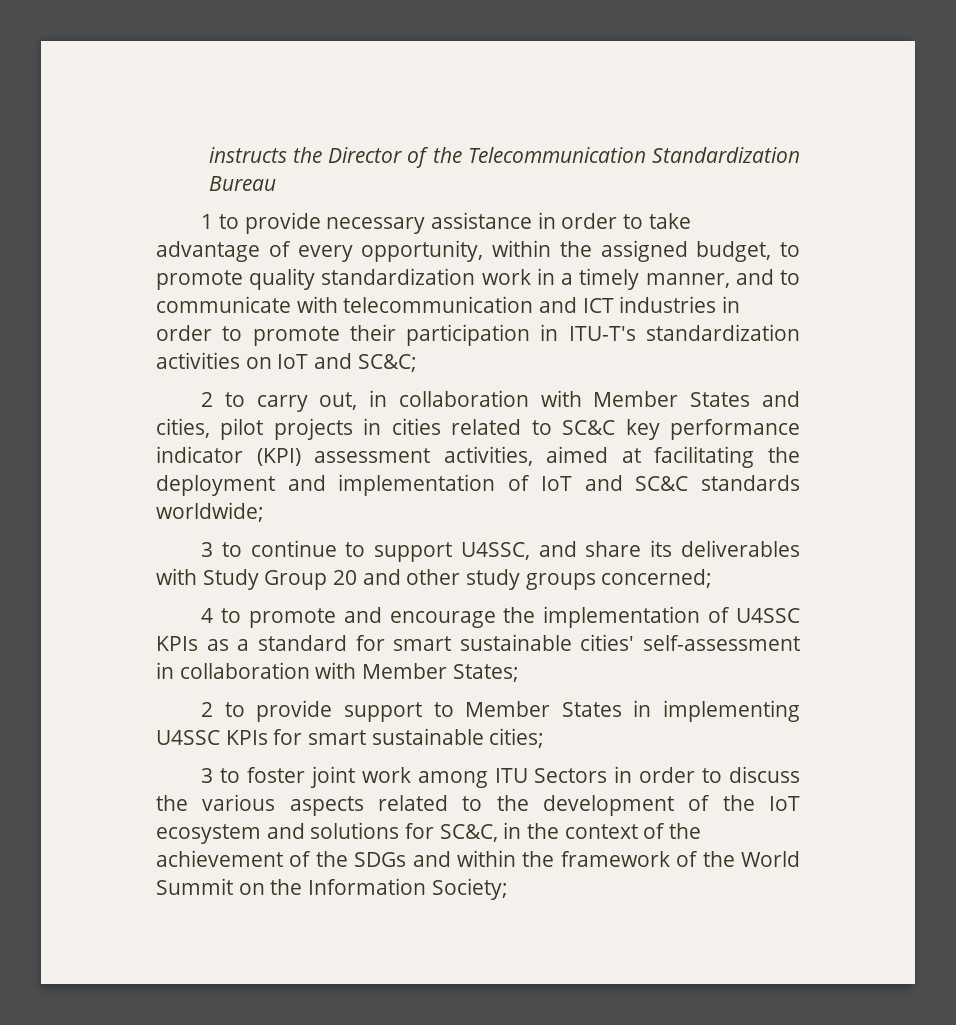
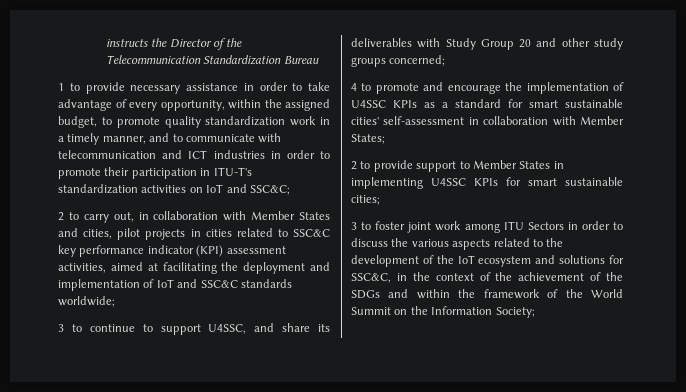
- 1 to provide necessary assistance in order to take advantage of every opportunity, within the assigned budget, to promote quality standardization work in a timely manner, and to communicate with telecommunication and ICT industries in order to promote their participation in ITU-T's standardization activities on IoT and SC&C;
+ 1 to provide necessary assistance in order to take advantage of every opportunity, within the assigned budget, to promote quality standardization work in a timely manner, and to communicate with telecommunication and ICT industries in order to promote their participation in ITU-T's standardization activities on IoT and SSC&C;
- 2 to carry out, in collaboration with Member States and cities, pilot projects in cities related to SC&C key performance indicator (KPI) assessment activities, aimed at facilitating the deployment and implementation of IoT and SC&C standards worldwide;
+ 2 to carry out, in collaboration with Member States and cities, pilot projects in cities related to SSC&C key performance indicator (KPI) assessment activities, aimed at facilitating the deployment and implementation of IoT and SSC&C standards worldwide;
- 3 to foster joint work among ITU Sectors in order to discuss the various aspects related to the development of the IoT ecosystem and solutions for SC&C, in the context of the achievement of the SDGs and within the framework of the World Summit on the Information Society;
+ 3 to foster joint work among ITU Sectors in order to discuss the various aspects related to the development of the IoT ecosystem and solutions for SSC&C, in the context of the achievement of the SDGs and within the framework of the World Summit on the Information Society;

